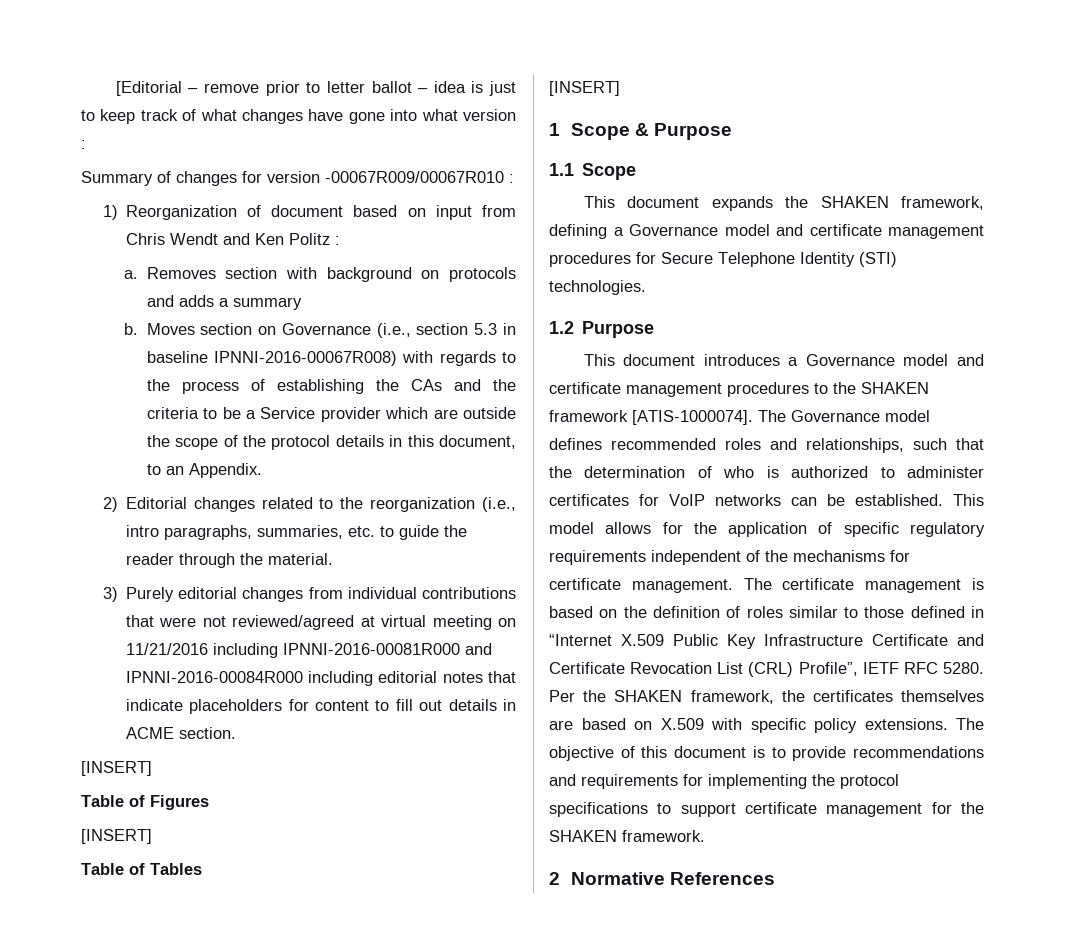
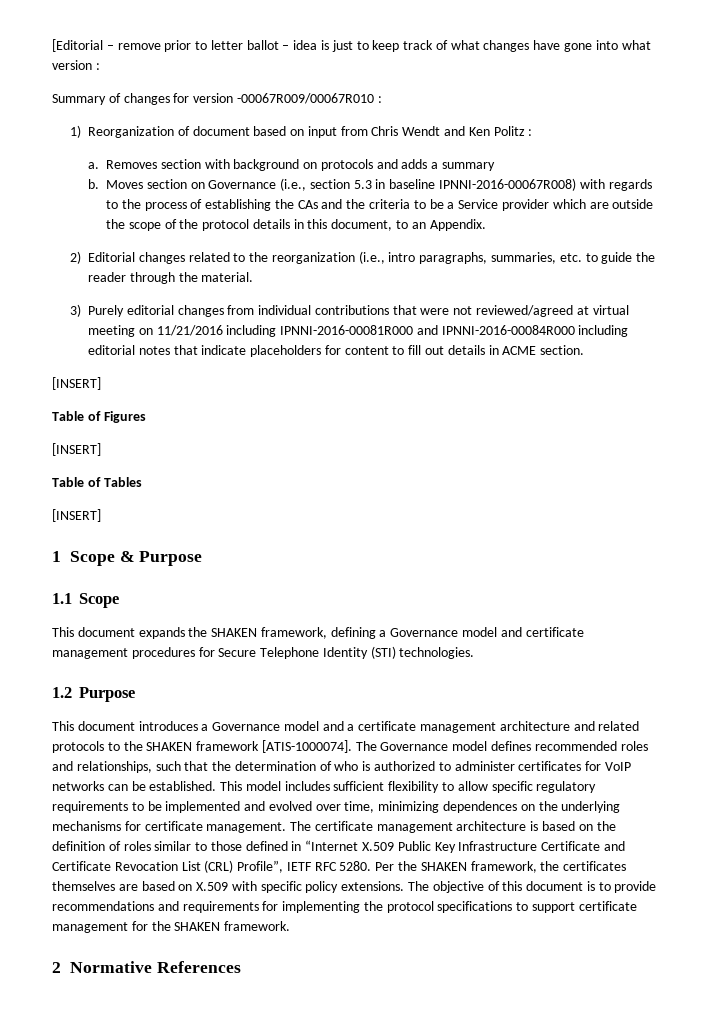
- This document introduces a Governance model and certificate management procedures to the SHAKEN framework [ATIS-1000074].
+ This document introduces a Governance model and a certificate management architecture and related protocols to the SHAKEN framework [ATIS-1000074].
- This model allows for the application of specific regulatory requirements independent of the mechanisms for certificate management.
+ This model includes sufficient flexibility to allow specific regulatory requirements to be implemented and evolved over time, minimizing dependences on the underlying mechanisms for certificate management.
- The certificate management is based on the definition of roles similar to those defined in “Internet X.509 Public Key Infrastructure Certificate and Certificate Revocation List (CRL) Profile”, IETF RFC 5280.
+ The certificate management architecture is based on the definition of roles similar to those defined in “Internet X.509 Public Key Infrastructure Certificate and Certificate Revocation List (CRL) Profile”, IETF RFC 5280.

